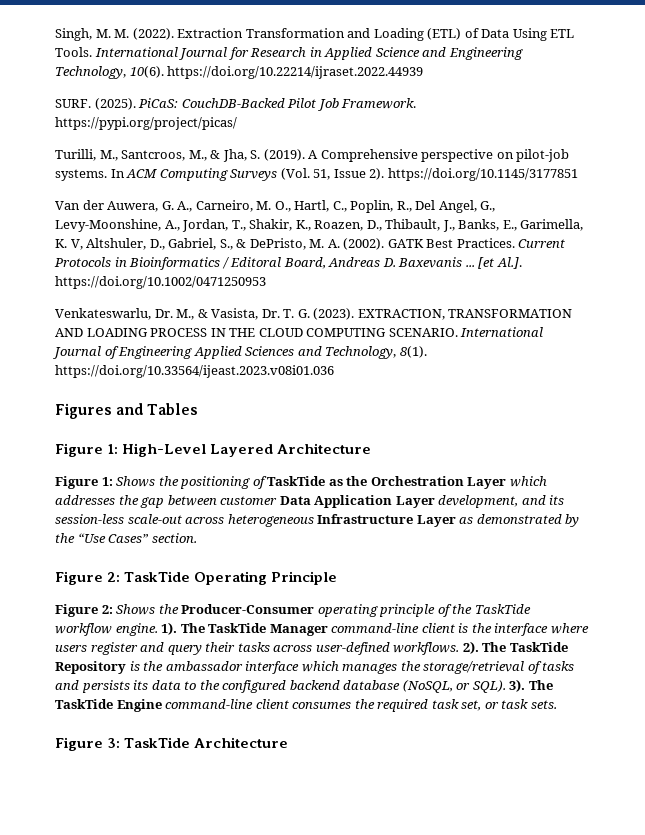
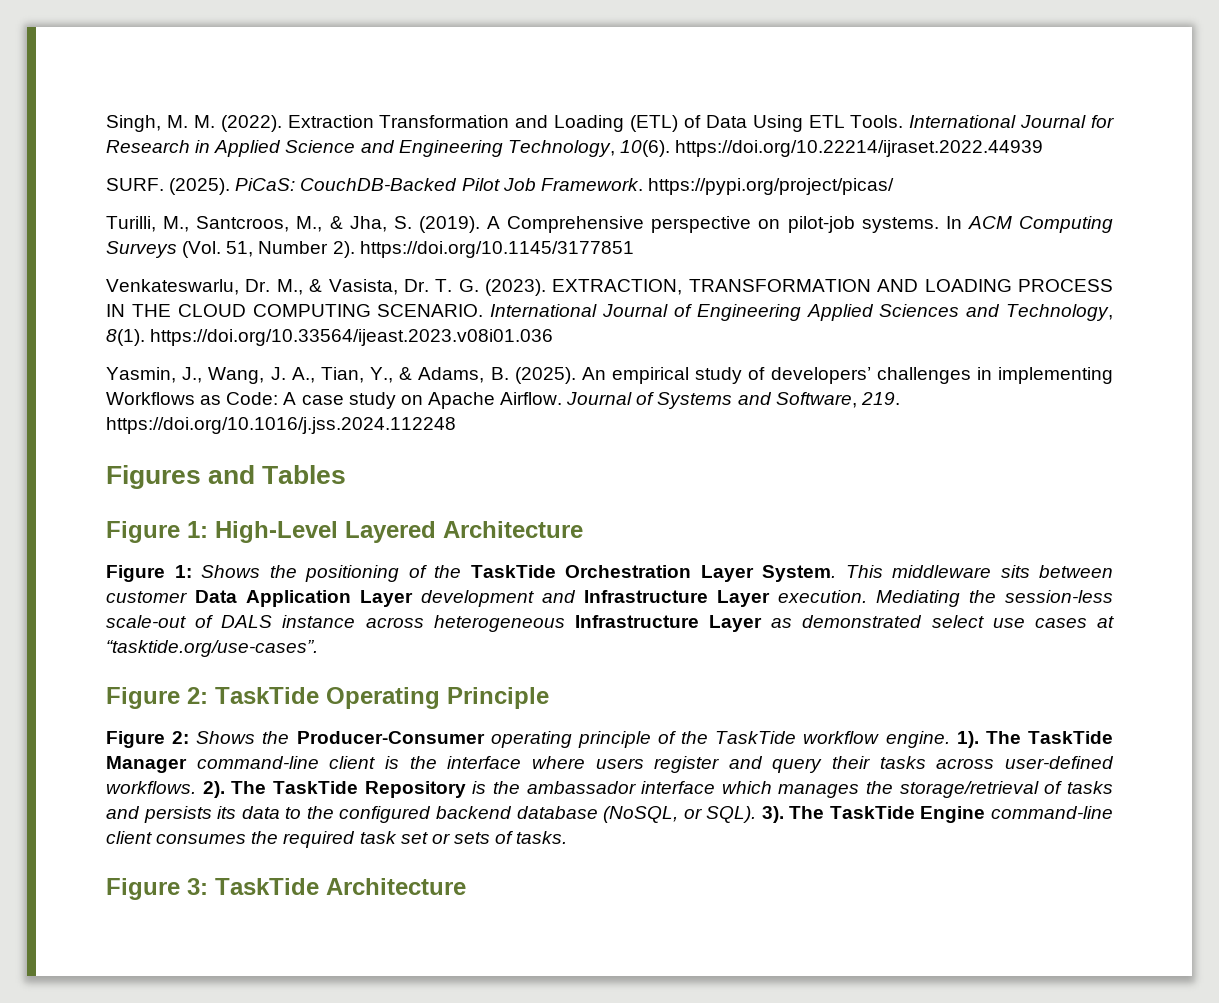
- In ACM Computing Surveys (Vol. 51, Issue 2). https://doi.org/10.1145/3177851
+ In ACM Computing Surveys (Vol. 51, Number 2). https://doi.org/10.1145/3177851
- Van der Auwera, G. A., Carneiro, M. O., Hartl, C., Poplin, R., Del Angel, G., Levy-Moonshine, A., Jordan, T., Shakir, K., Roazen, D., Thibault, J., Banks, E., Garimella, K. V, Altshuler, D., Gabriel, S., & DePristo, M. A. (2002). GATK Best Practices. Current Protocols in Bioinformatics / Editoral Board, Andreas D. Baxevanis ... [et Al.]. https://doi.org/10.1002/0471250953
+ Yasmin, J., Wang, J. A., Tian, Y., & Adams, B. (2025). An empirical study of developers’ challenges in implementing Workflows as Code: A case study on Apache Airflow. Journal of Systems and Software, 219. https://doi.org/10.1016/j.jss.2024.112248
- Figure 1: Shows the positioning of TaskTide as the Orchestration Layer which addresses the gap between customer Data Application Layer development, and its session-less scale-out across heterogeneous Infrastructure Layer as demonstrated by the “Use Cases” section.
+ Figure 1: Shows the positioning of the TaskTide Orchestration Layer System. This middleware sits between customer Data Application Layer development and Infrastructure Layer execution. Mediating the session-less scale-out of DALS instance across heterogeneous Infrastructure Layer as demonstrated select use cases at “tasktide.org/use-cases”.
- The TaskTide Engine command-line client consumes the required task set, or task sets.
+ The TaskTide Engine command-line client consumes the required task set or sets of tasks.

